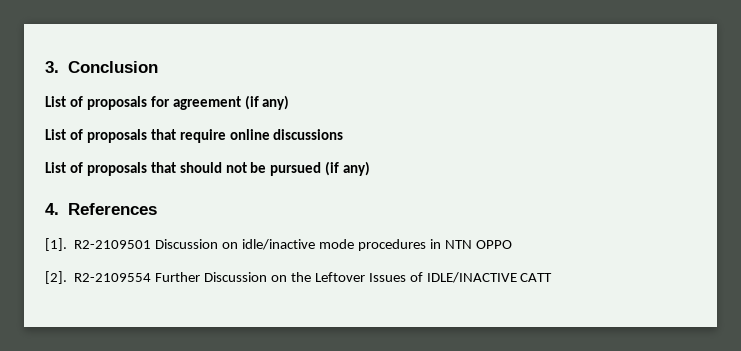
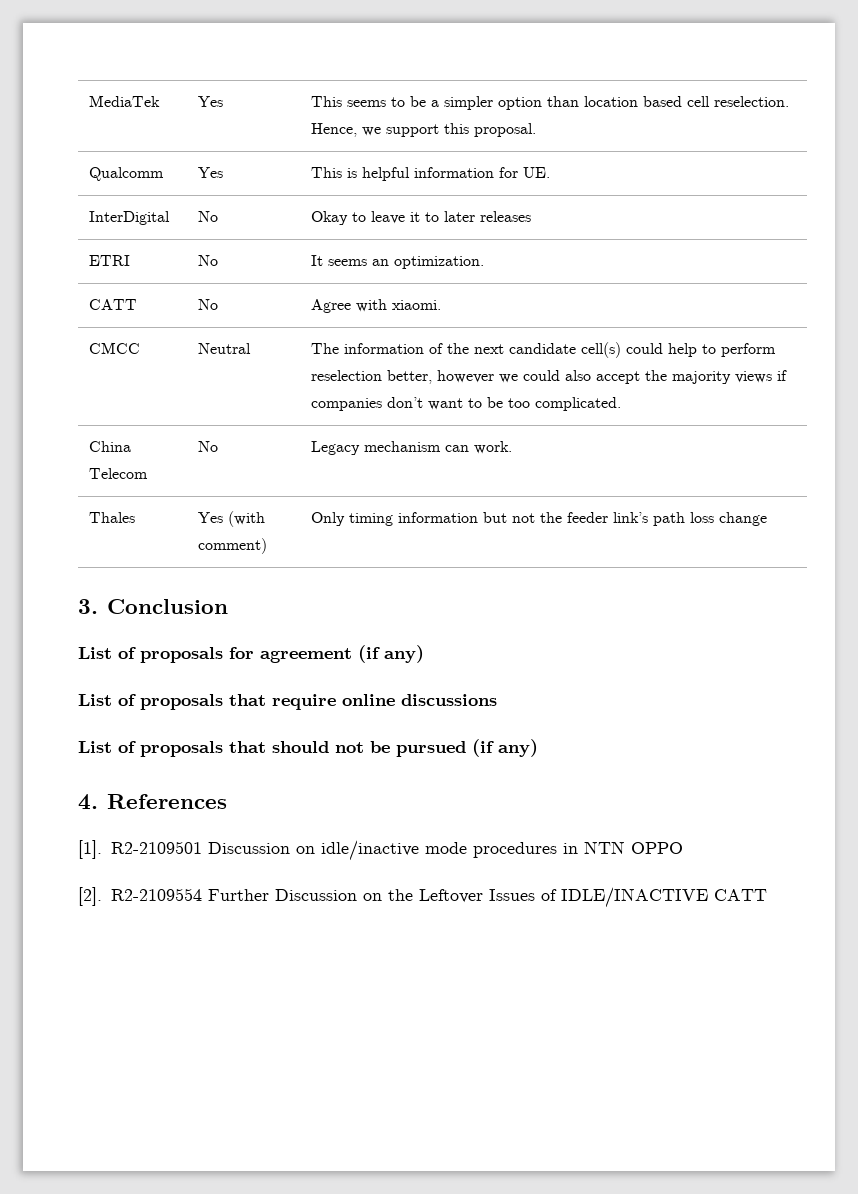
+ MediaTek | Yes | This seems to be a simpler option than location based cell reselection. Hence, we support this proposal.
+ Qualcomm | Yes | This is helpful information for UE.
+ InterDigital | No | Okay to leave it to later releases
+ ETRI | No | It seems an optimization.
+ CATT | No | Agree with xiaomi.
+ CMCC | Neutral | The information of the next candidate cell(s) could help to perform reselection better, however we could also accept the majority views if companies don’t want to be too complicated.
+ China Telecom | No | Legacy mechanism can work.
+ Thales | Yes (with comment) | Only timing information but not the feeder link’s path loss change

